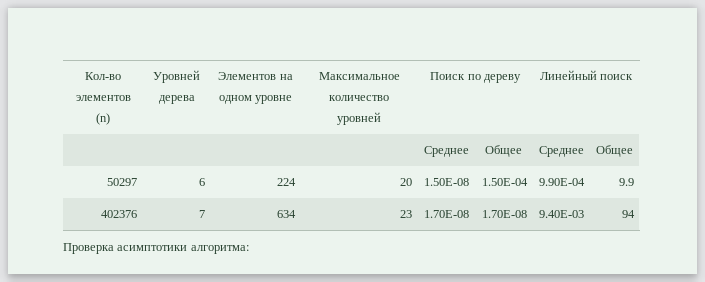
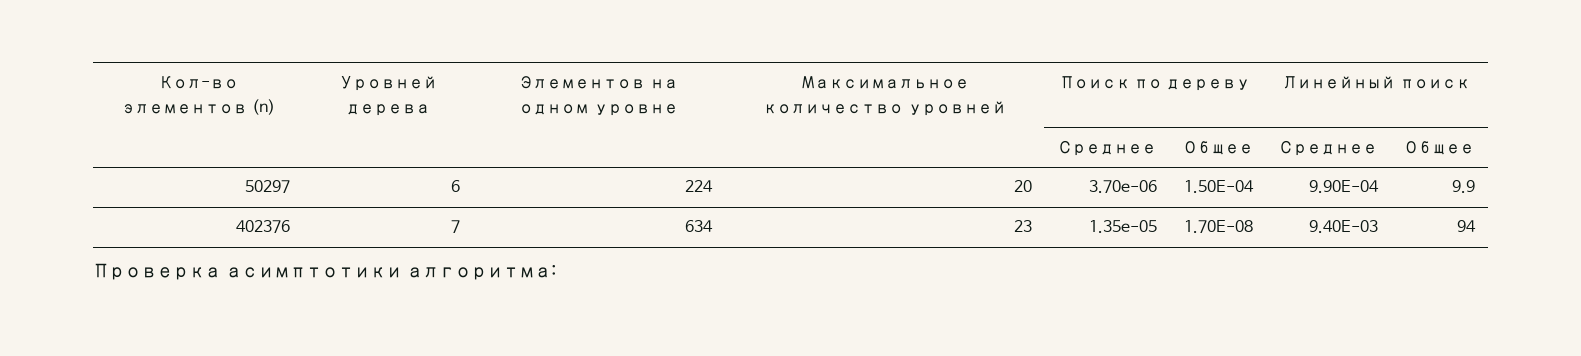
- 50297 | 6 | 224 | 20 | 1.50E-08 | 1.50E-04 | 9.90E-04 | 9.9
+ 50297 | 6 | 224 | 20 | 3.70e-06 | 1.50E-04 | 9.90E-04 | 9.9
- 402376 | 7 | 634 | 23 | 1.70E-08 | 1.70E-08 | 9.40E-03 | 94
+ 402376 | 7 | 634 | 23 | 1.35e-05 | 1.70E-08 | 9.40E-03 | 94

